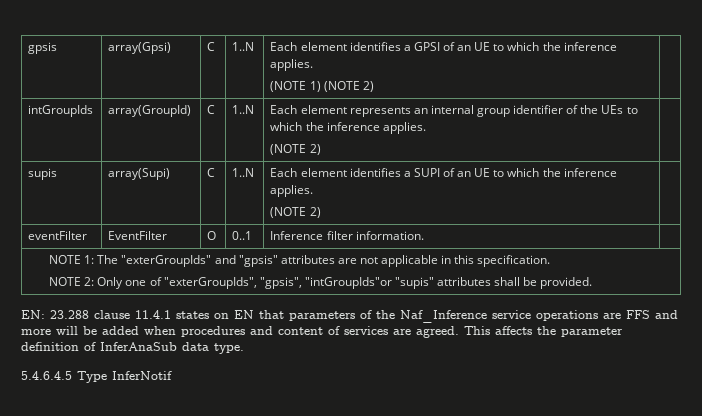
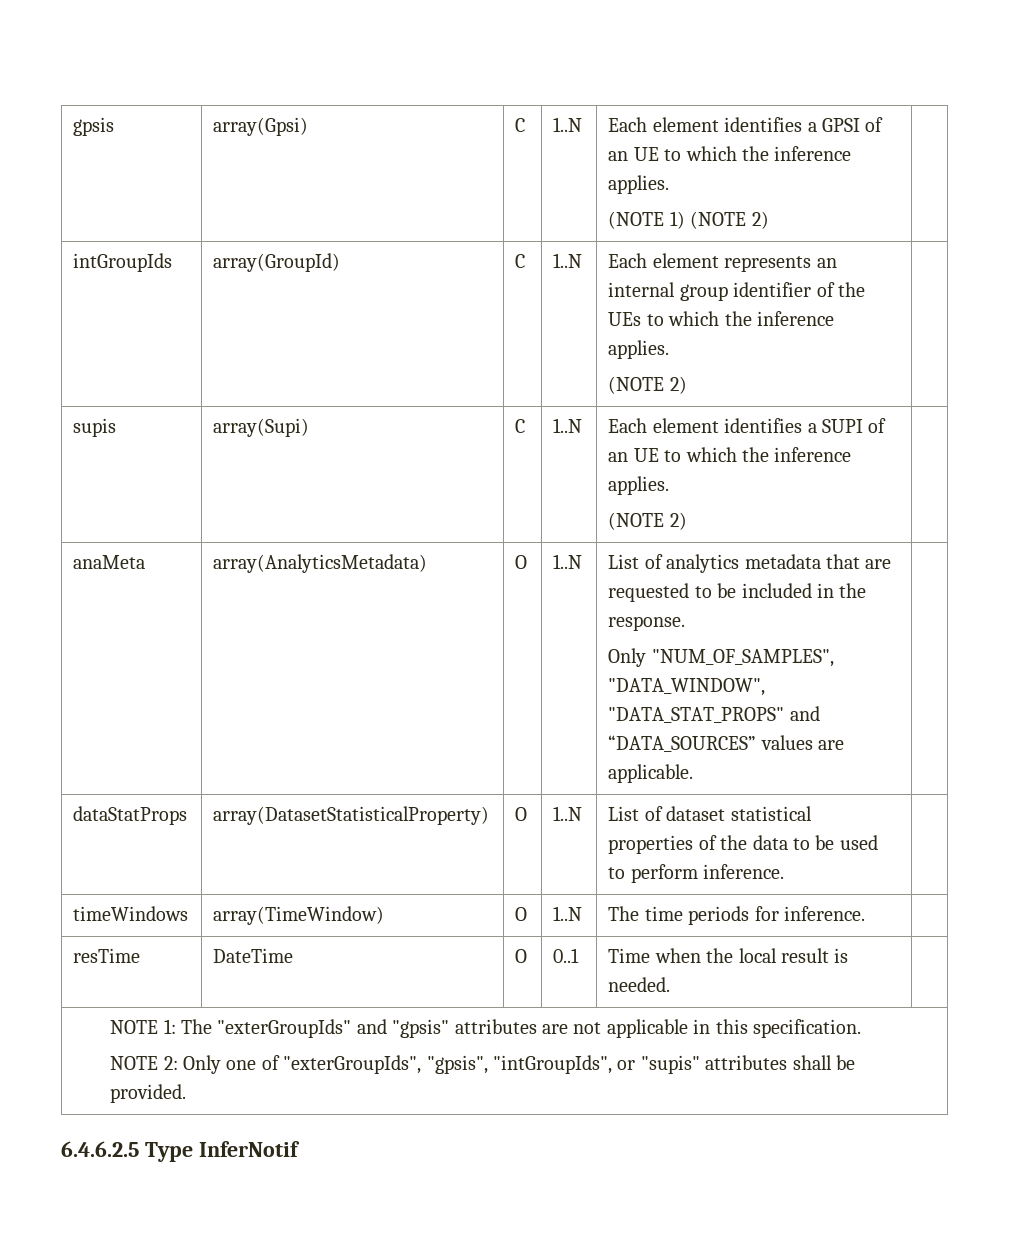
- eventFilter | EventFilter | O | 0..1 | Inference filter information. |
+ anaMeta | array(AnalyticsMetadata) | O | 1..N | List of analytics metadata that are requested to be included in the response.
+ Only "NUM_OF_SAMPLES", "DATA_WINDOW", "DATA_STAT_PROPS" and “DATA_SOURCES” values are applicable. |
+ dataStatProps | array(DatasetStatisticalProperty) | O | 1..N | List of dataset statistical properties of the data to be used to perform inference. |
+ timeWindows | array(TimeWindow) | O | 1..N | The time periods for inference. |
+ resTime | DateTime | O | 0..1 | Time when the local result is needed. |
  NOTE 1: The "exterGroupIds" and "gpsis" attributes are not applicable in this specification.
- NOTE 2: Only one of "exterGroupIds", "gpsis", "intGroupIds"or "supis" attributes shall be provided.
+ NOTE 2: Only one of "exterGroupIds", "gpsis", "intGroupIds", or "supis" attributes shall be provided.
- EN: 23.288 clause 11.4.1 states on EN that parameters of the Naf_Inference service operations are FFS and more will be added when procedures and content of services are agreed. This affects the parameter definition of InferAnaSub data type.
- 5.4.6.4.5 Type InferNotif
+ 6.4.6.2.5 Type InferNotif

